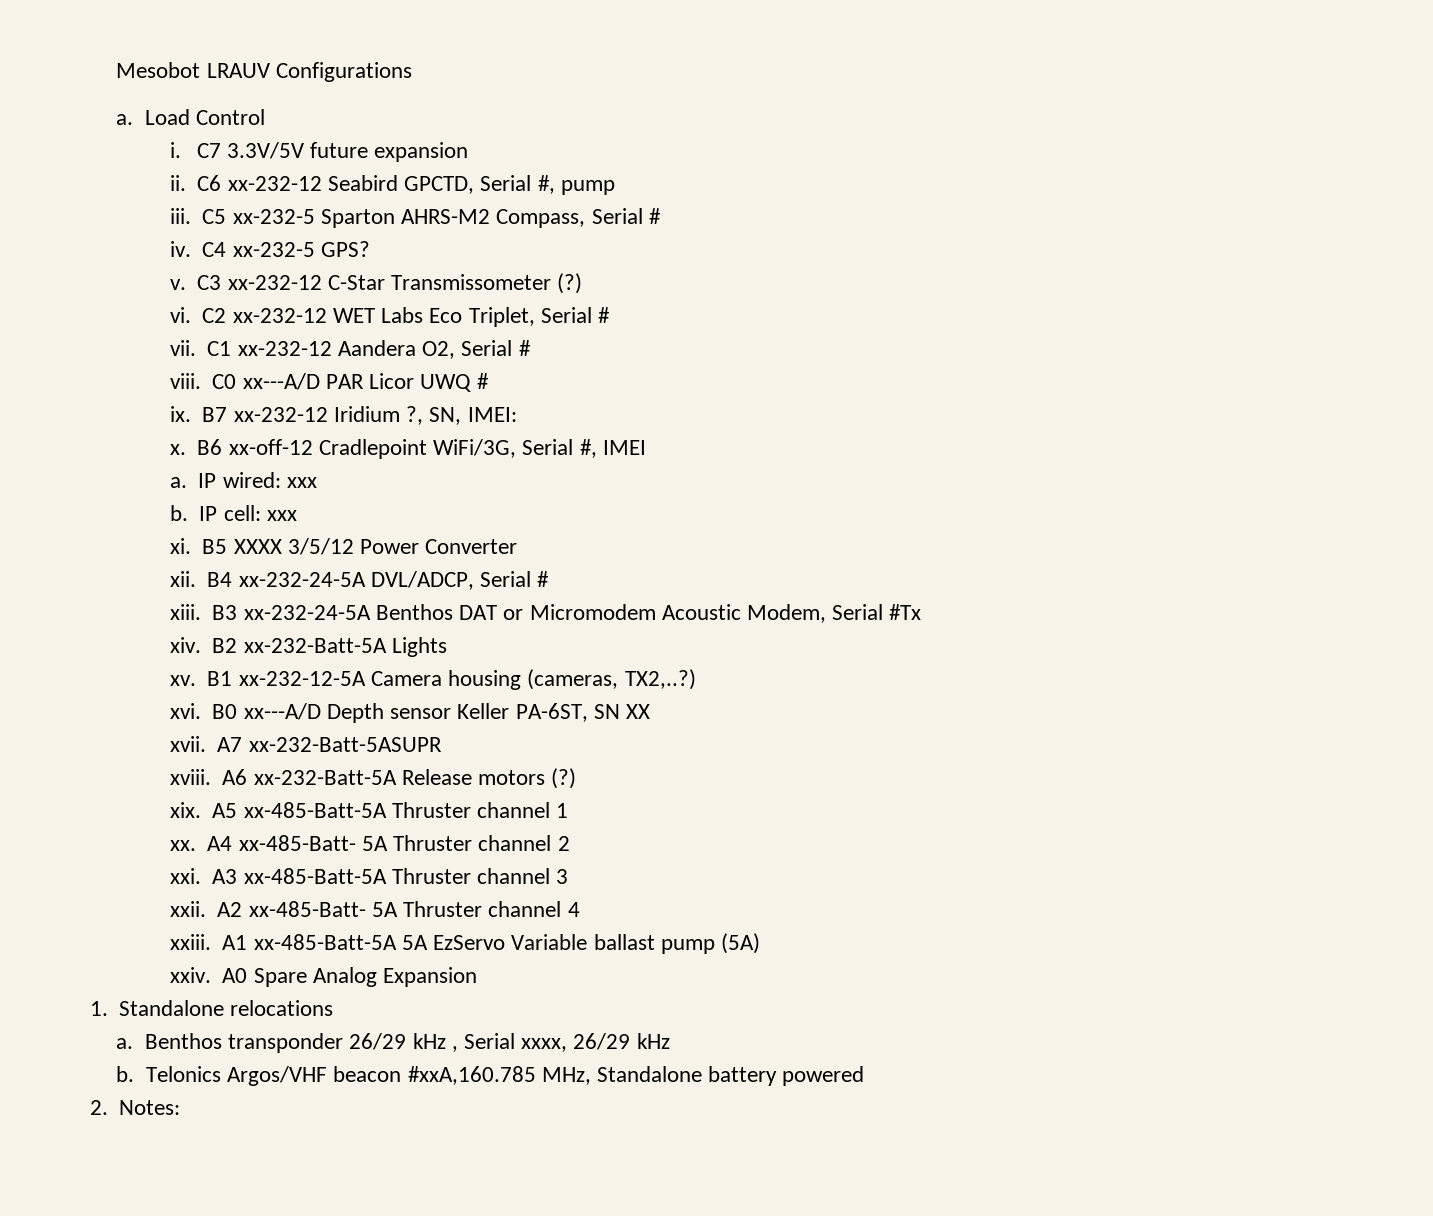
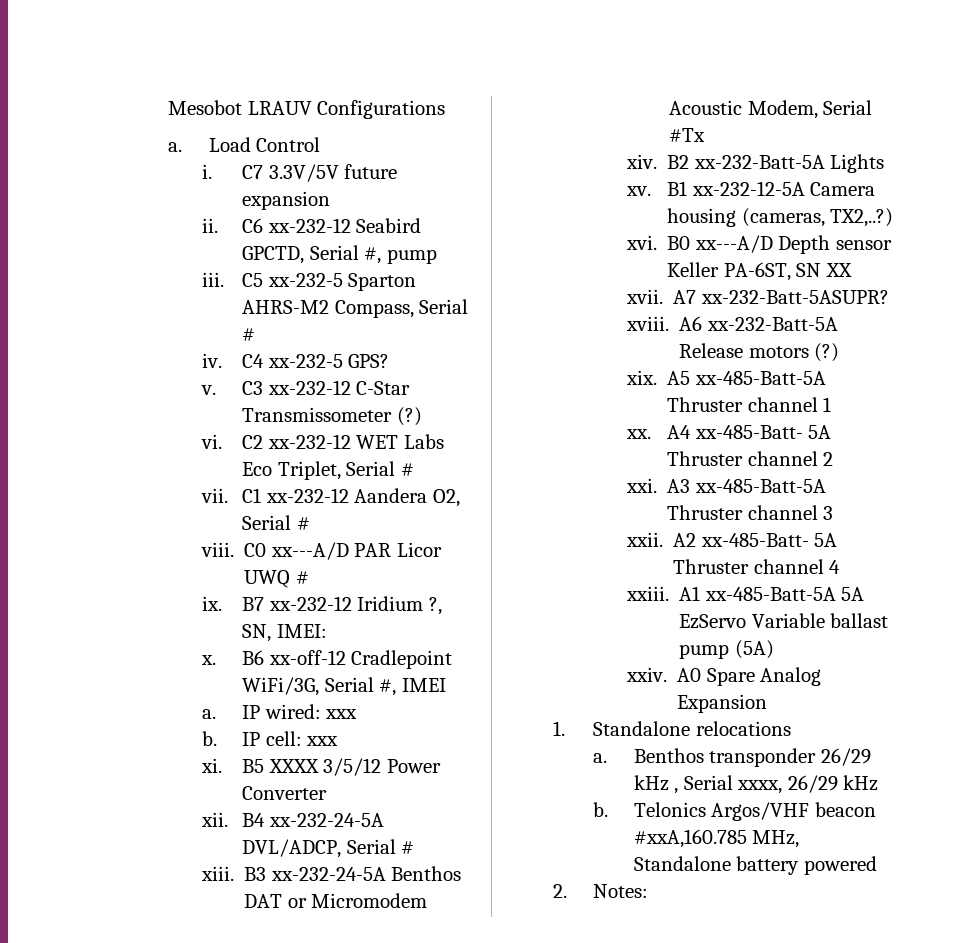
- A7 xx-232-Batt-5ASUPR
+ A7 xx-232-Batt-5ASUPR?

